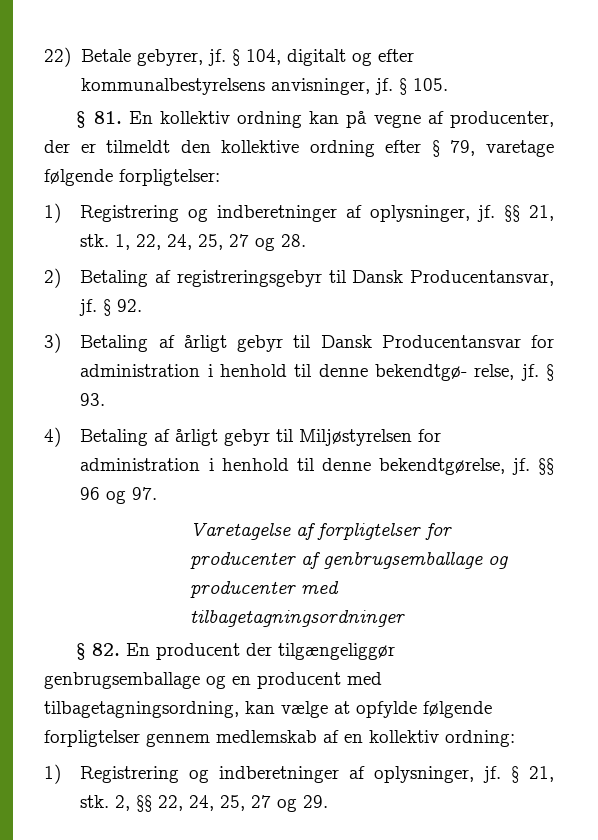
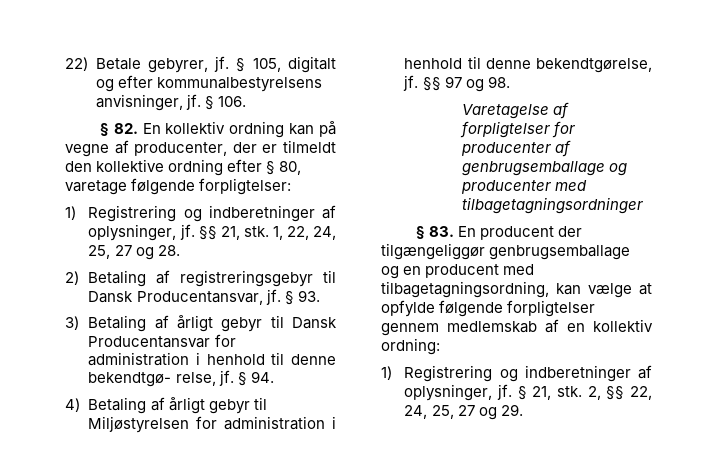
- § 104, digitalt og efter kommunalbestyrelsens anvisninger, jf.
+ § 105, digitalt og efter kommunalbestyrelsens anvisninger, jf.
- § 105.
- § 81. En kollektiv ordning kan på vegne af producenter, der er tilmeldt den kollektive ordning efter § 79, varetage følgende forpligtelser:
+ § 106.
+ § 82. En kollektiv ordning kan på vegne af producenter, der er tilmeldt den kollektive ordning efter § 80, varetage følgende forpligtelser:
- § 92.
+ § 93.
- § 93.
+ § 94.
- §§ 96 og 97.
+ §§ 97 og 98.
- § 82. En producent der tilgængeliggør genbrugsemballage og en producent med tilbagetagningsordning, kan vælge at opfylde følgende forpligtelser gennem medlemskab af en kollektiv ordning:
+ § 83. En producent der tilgængeliggør genbrugsemballage og en producent med tilbagetagningsordning, kan vælge at opfylde følgende forpligtelser gennem medlemskab af en kollektiv ordning:

